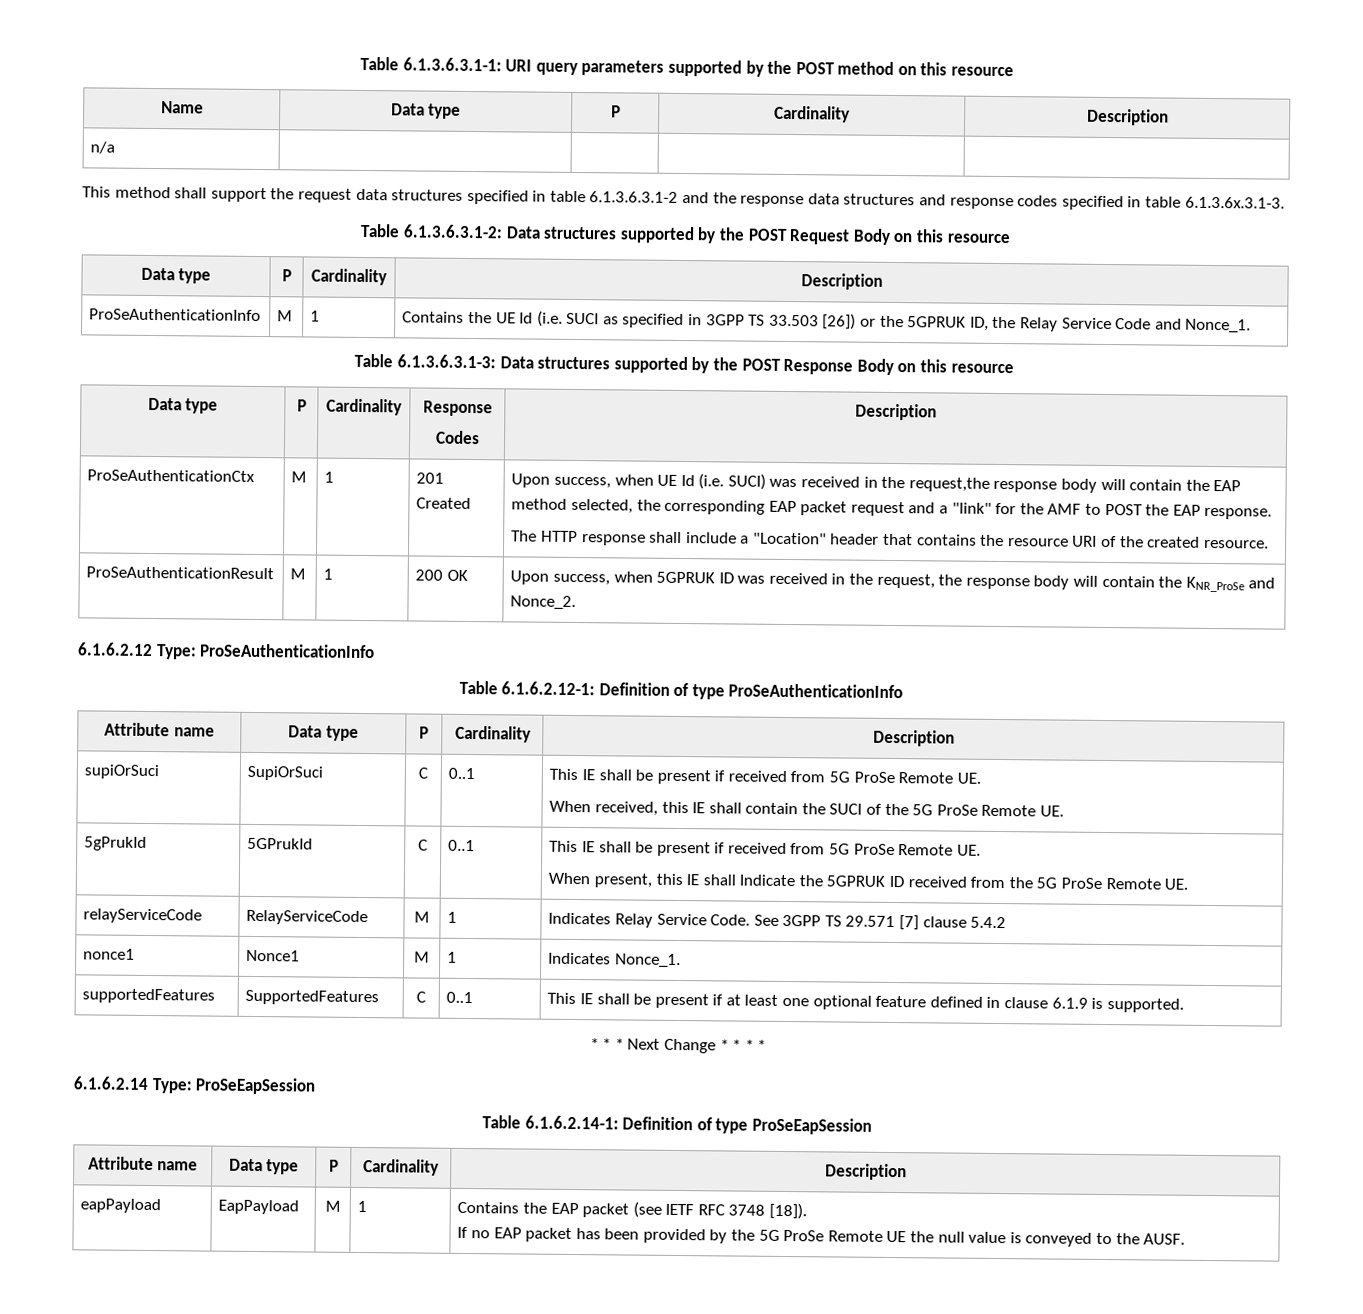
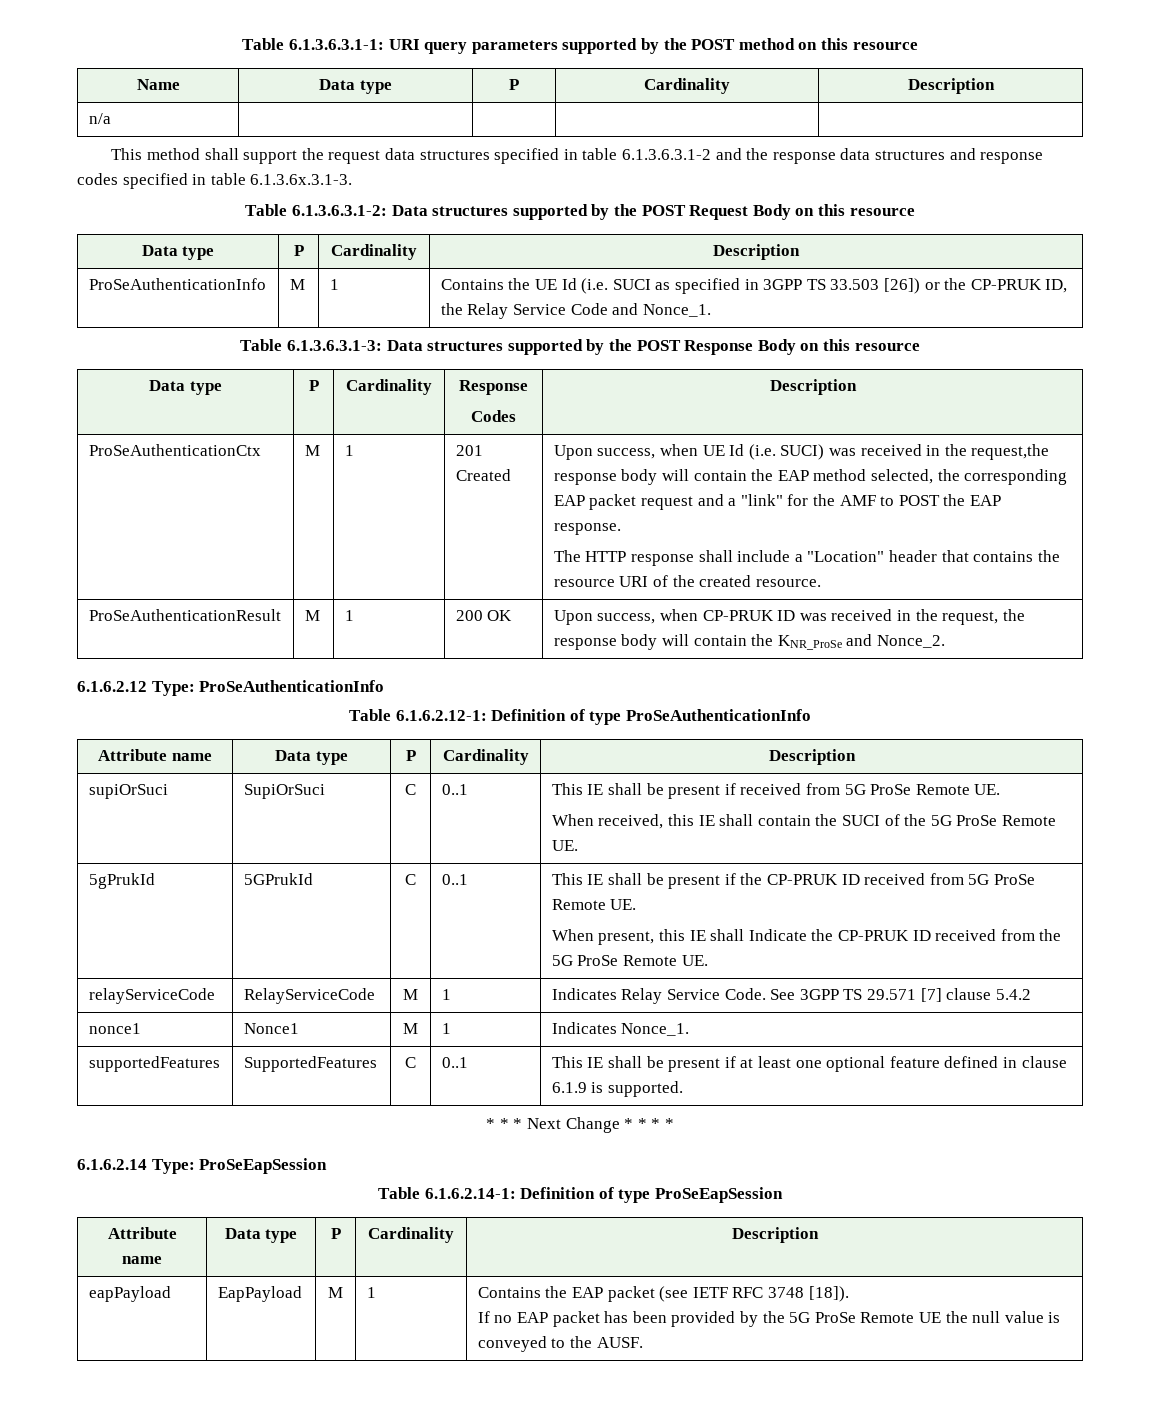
- ProSeAuthenticationInfo | M | 1 | Contains the UE Id (i.e. SUCI as specified in 3GPP TS 33.503 [26]) or the 5GPRUK ID, the Relay Service Code and Nonce_1.
+ ProSeAuthenticationInfo | M | 1 | Contains the UE Id (i.e. SUCI as specified in 3GPP TS 33.503 [26]) or the CP-PRUK ID, the Relay Service Code and Nonce_1.
- ProSeAuthenticationResult | M | 1 | 200 OK | Upon success, when 5GPRUK ID was received in the request, the response body will contain the KNR_ProSe and Nonce_2.
+ ProSeAuthenticationResult | M | 1 | 200 OK | Upon success, when CP-PRUK ID was received in the request, the response body will contain the KNR_ProSe and Nonce_2.
- 5gPrukId | 5GPrukId | C | 0..1 | This IE shall be present if received from 5G ProSe Remote UE.
- When present, this IE shall Indicate the 5GPRUK ID received from the 5G ProSe Remote UE.
+ 5gPrukId | 5GPrukId | C | 0..1 | This IE shall be present if the CP-PRUK ID received from 5G ProSe Remote UE.
+ When present, this IE shall Indicate the CP-PRUK ID received from the 5G ProSe Remote UE.

